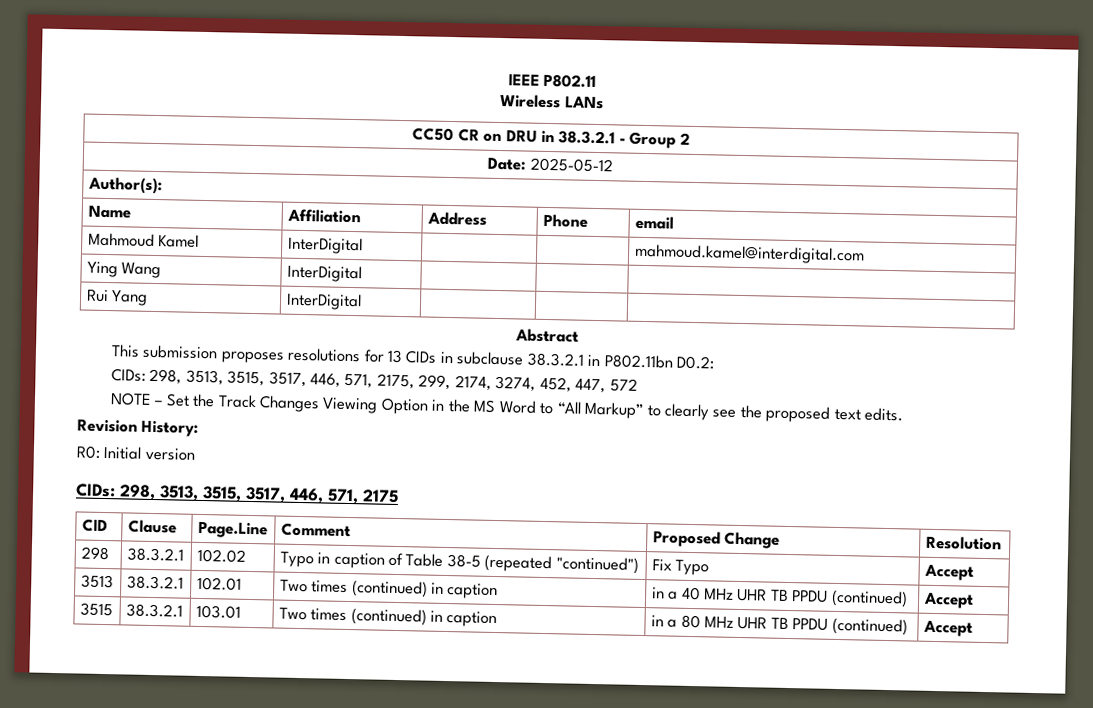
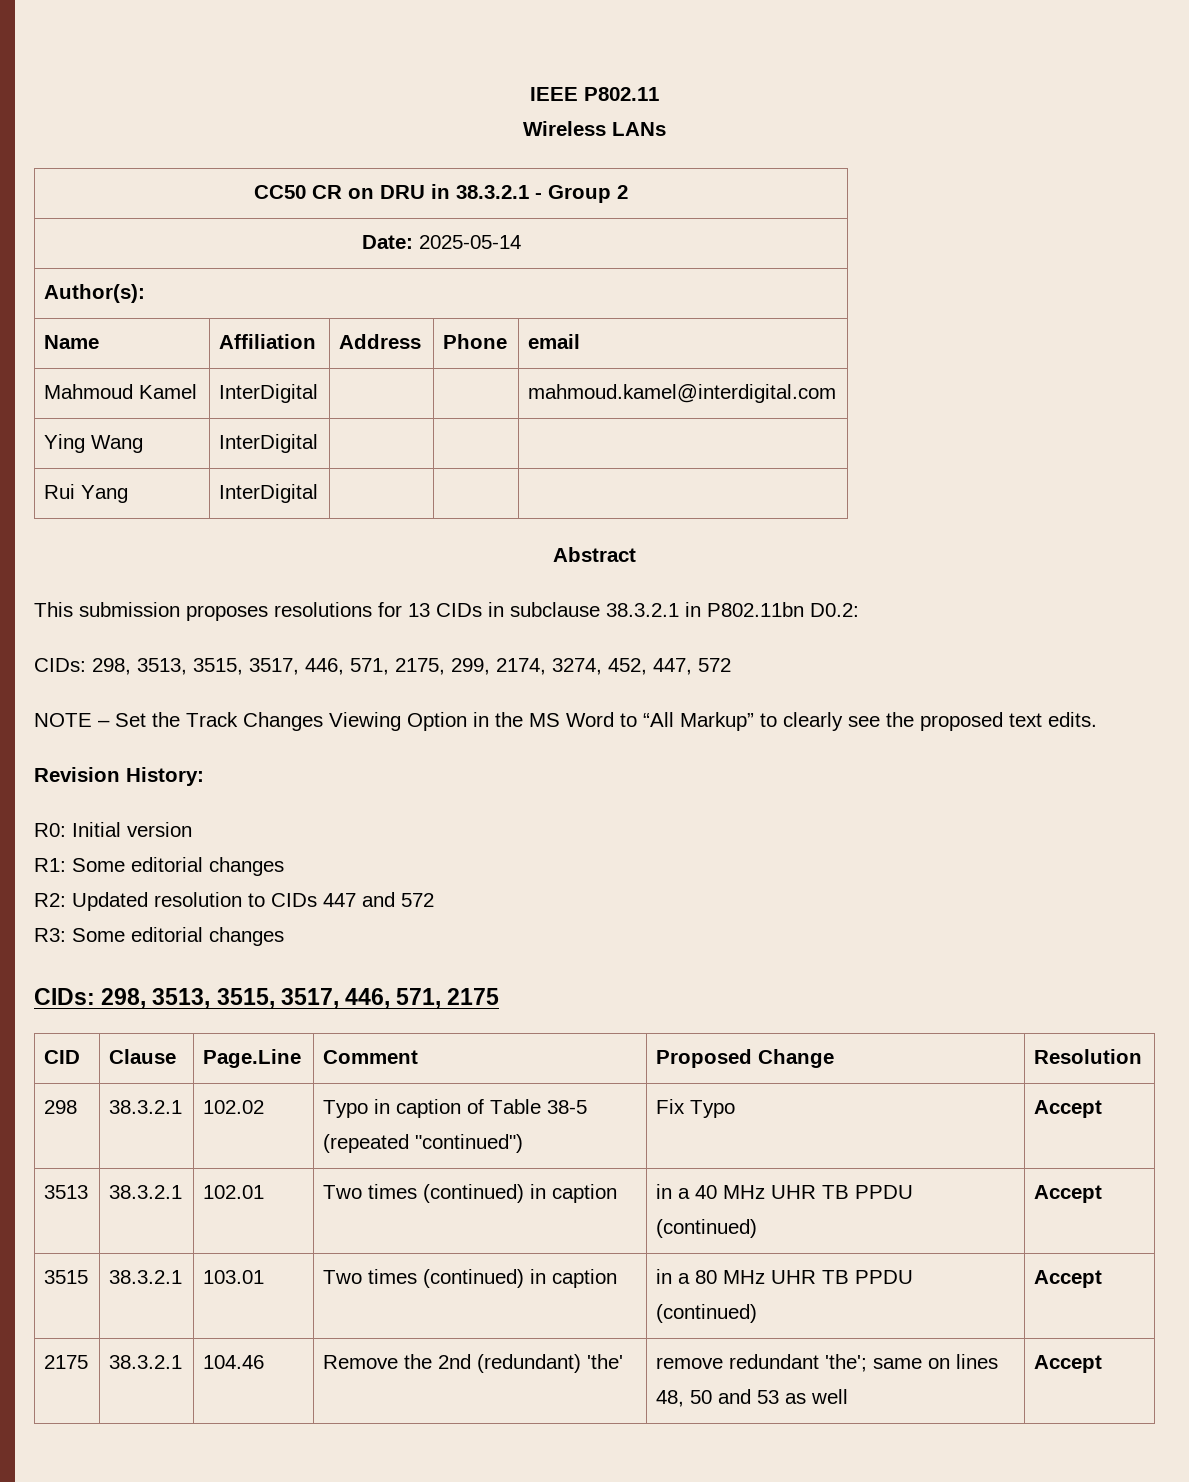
- Date: 2025-05-12
+ Date: 2025-05-14
+ R1: Some editorial changes
+ R2: Updated resolution to CIDs 447 and 572
+ R3: Some editorial changes
+ 2175 | 38.3.2.1 | 104.46 | Remove the 2nd (redundant) 'the' | remove redundant 'the'; same on lines 48, 50 and 53 as well | Accept

